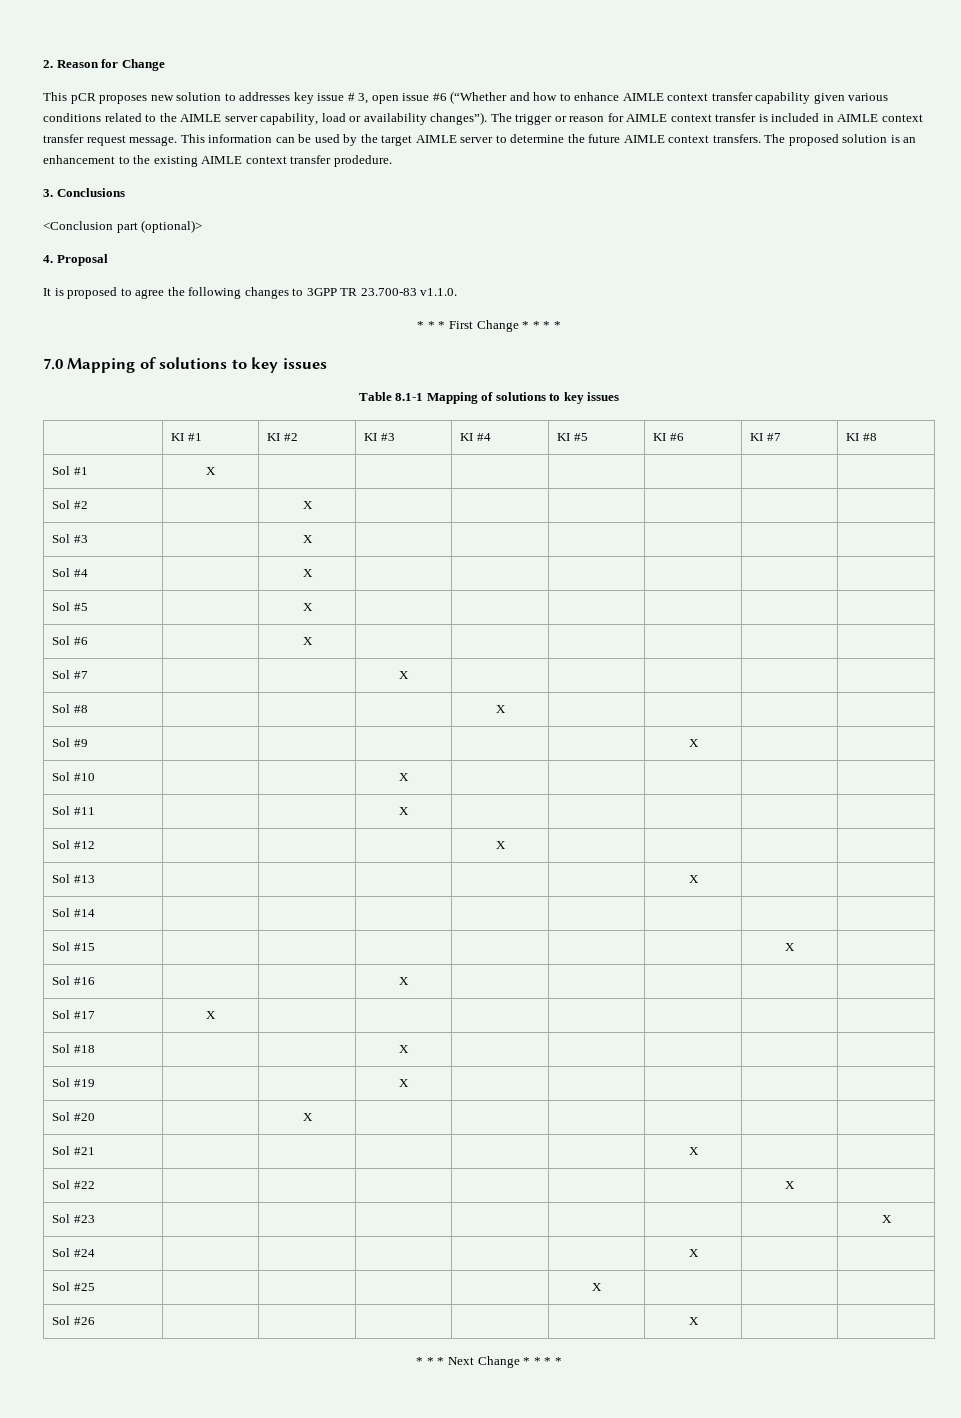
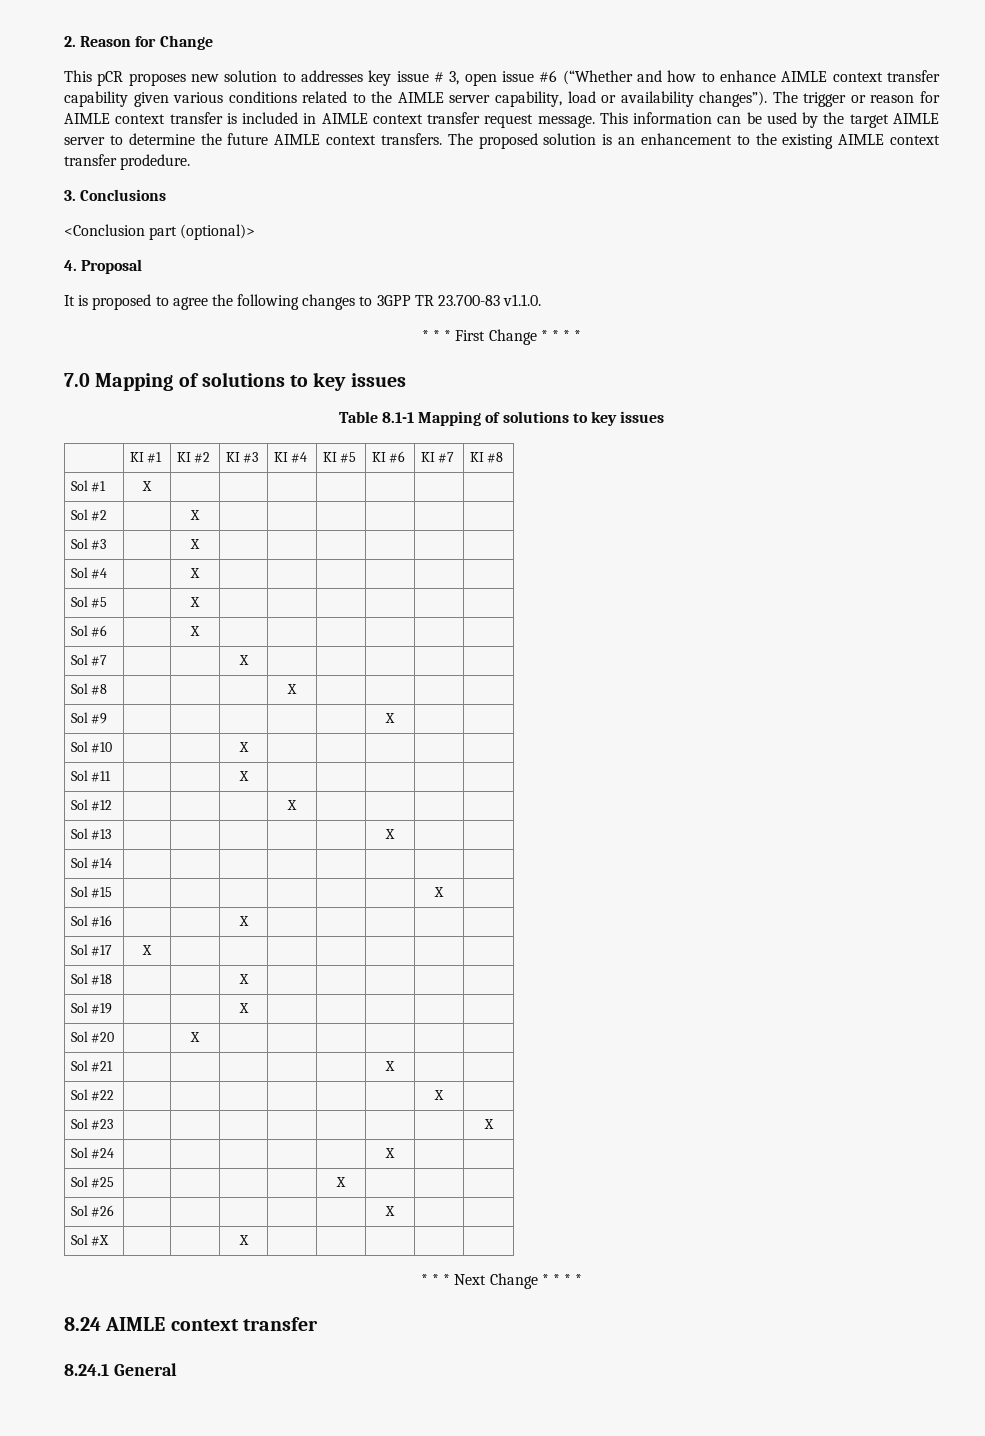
+ Sol #X | | | X | | | | |
+ 8.24 AIMLE context transfer
+ 8.24.1 General

